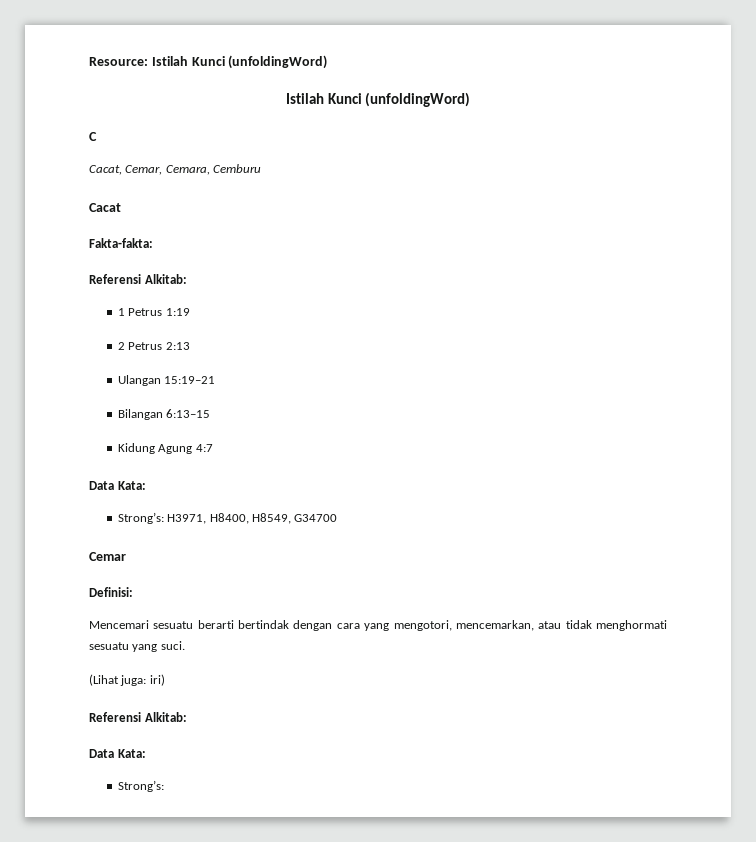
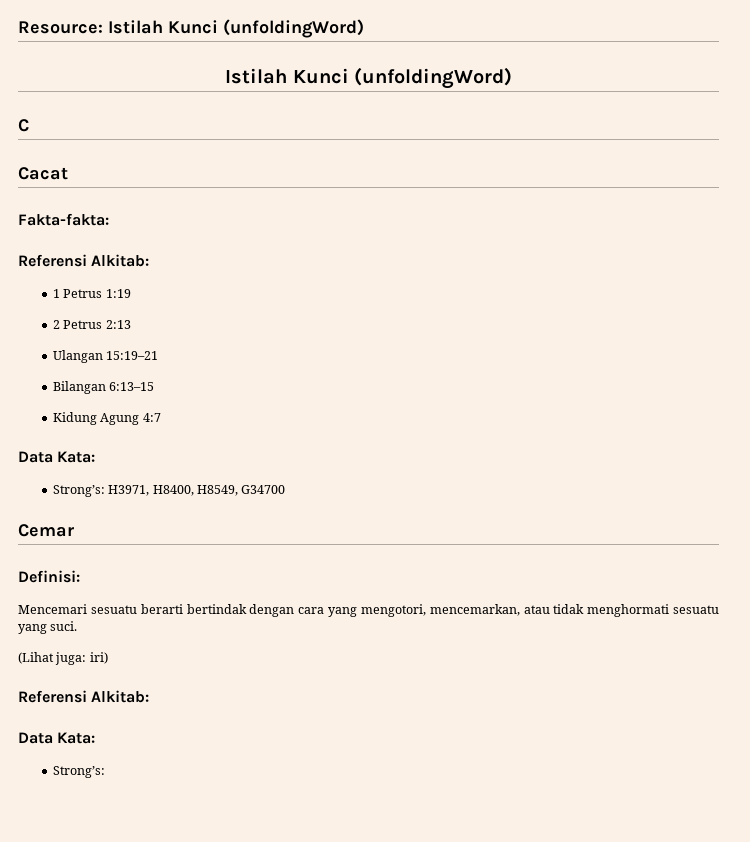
- Cacat, Cemar, Cemara, Cemburu

